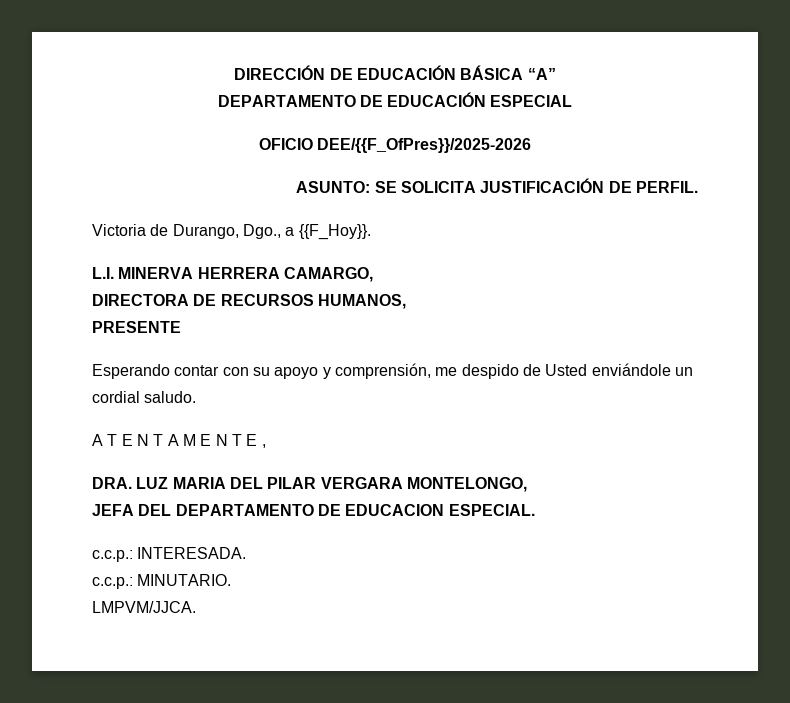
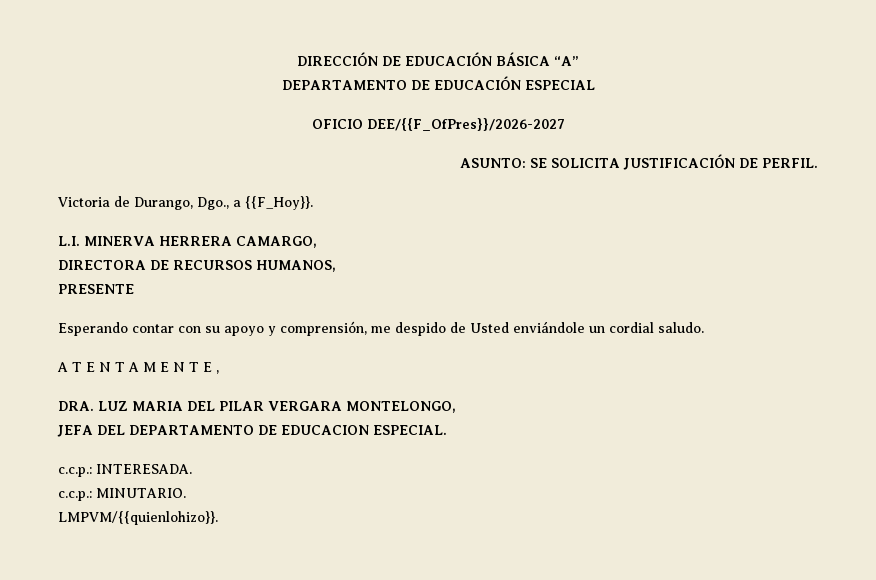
- OFICIO DEE/{{F_OfPres}}/2025-2026
+ OFICIO DEE/{{F_OfPres}}/2026-2027
- LMPVM/JJCA.
+ LMPVM/{{quienlohizo}}.

